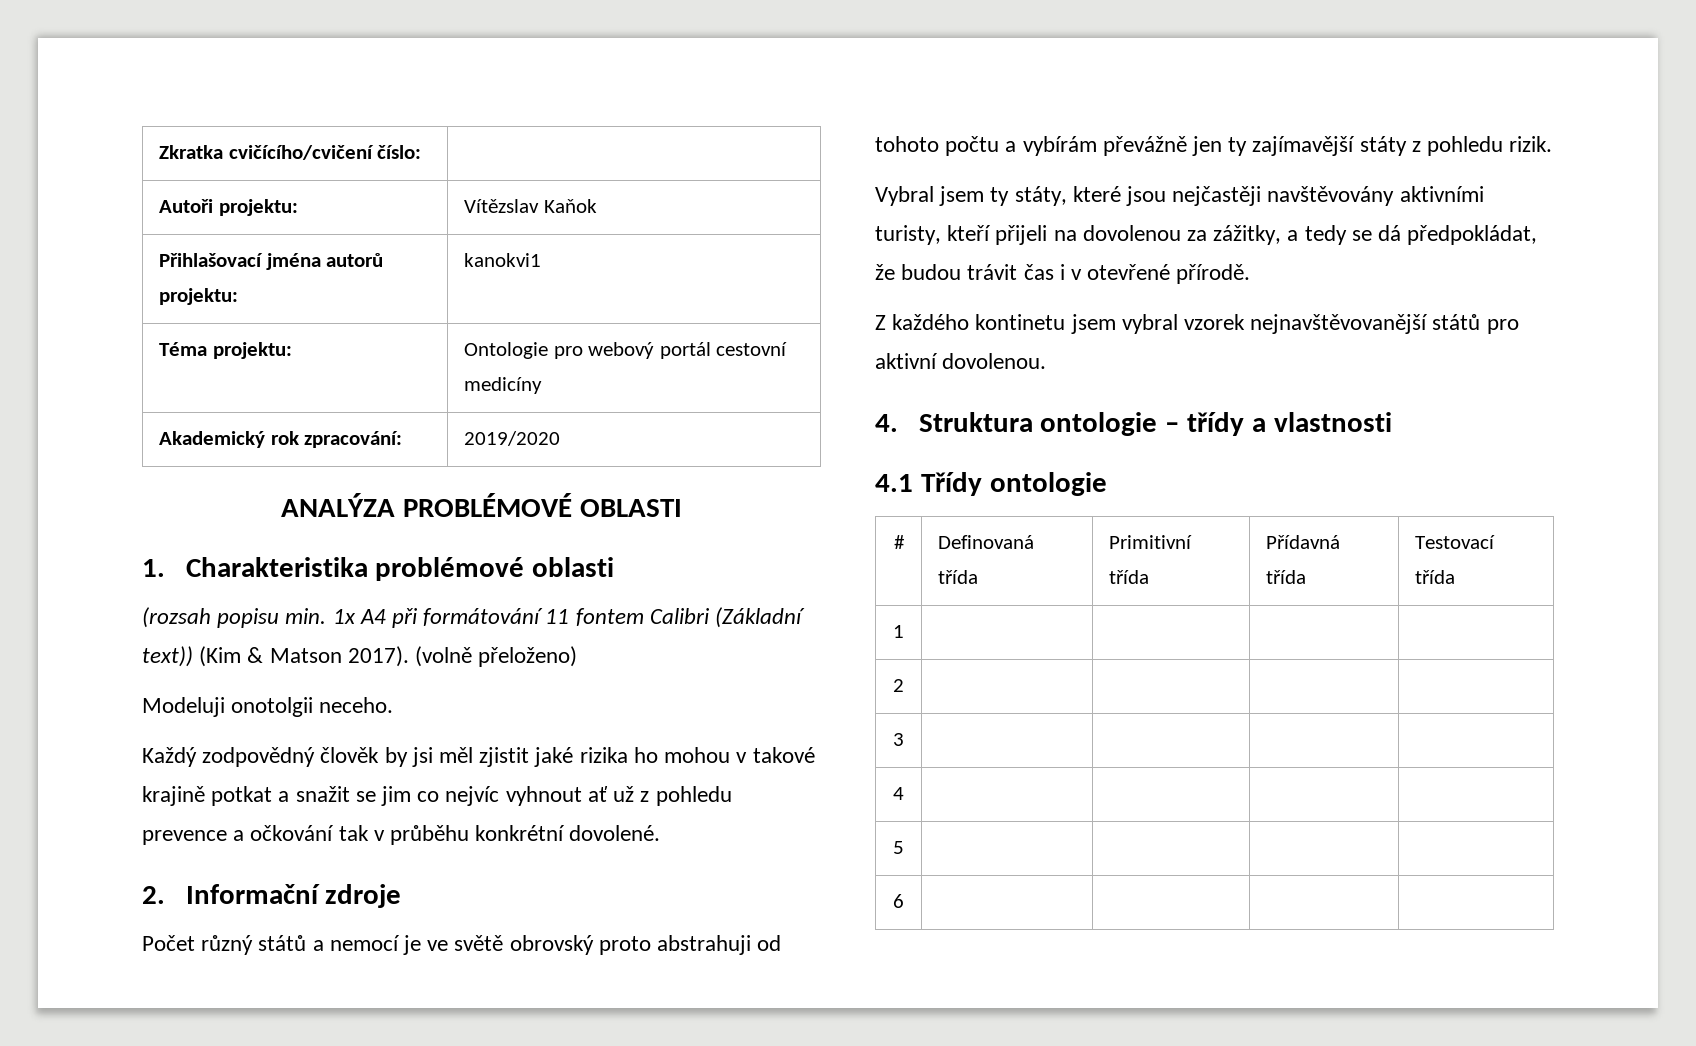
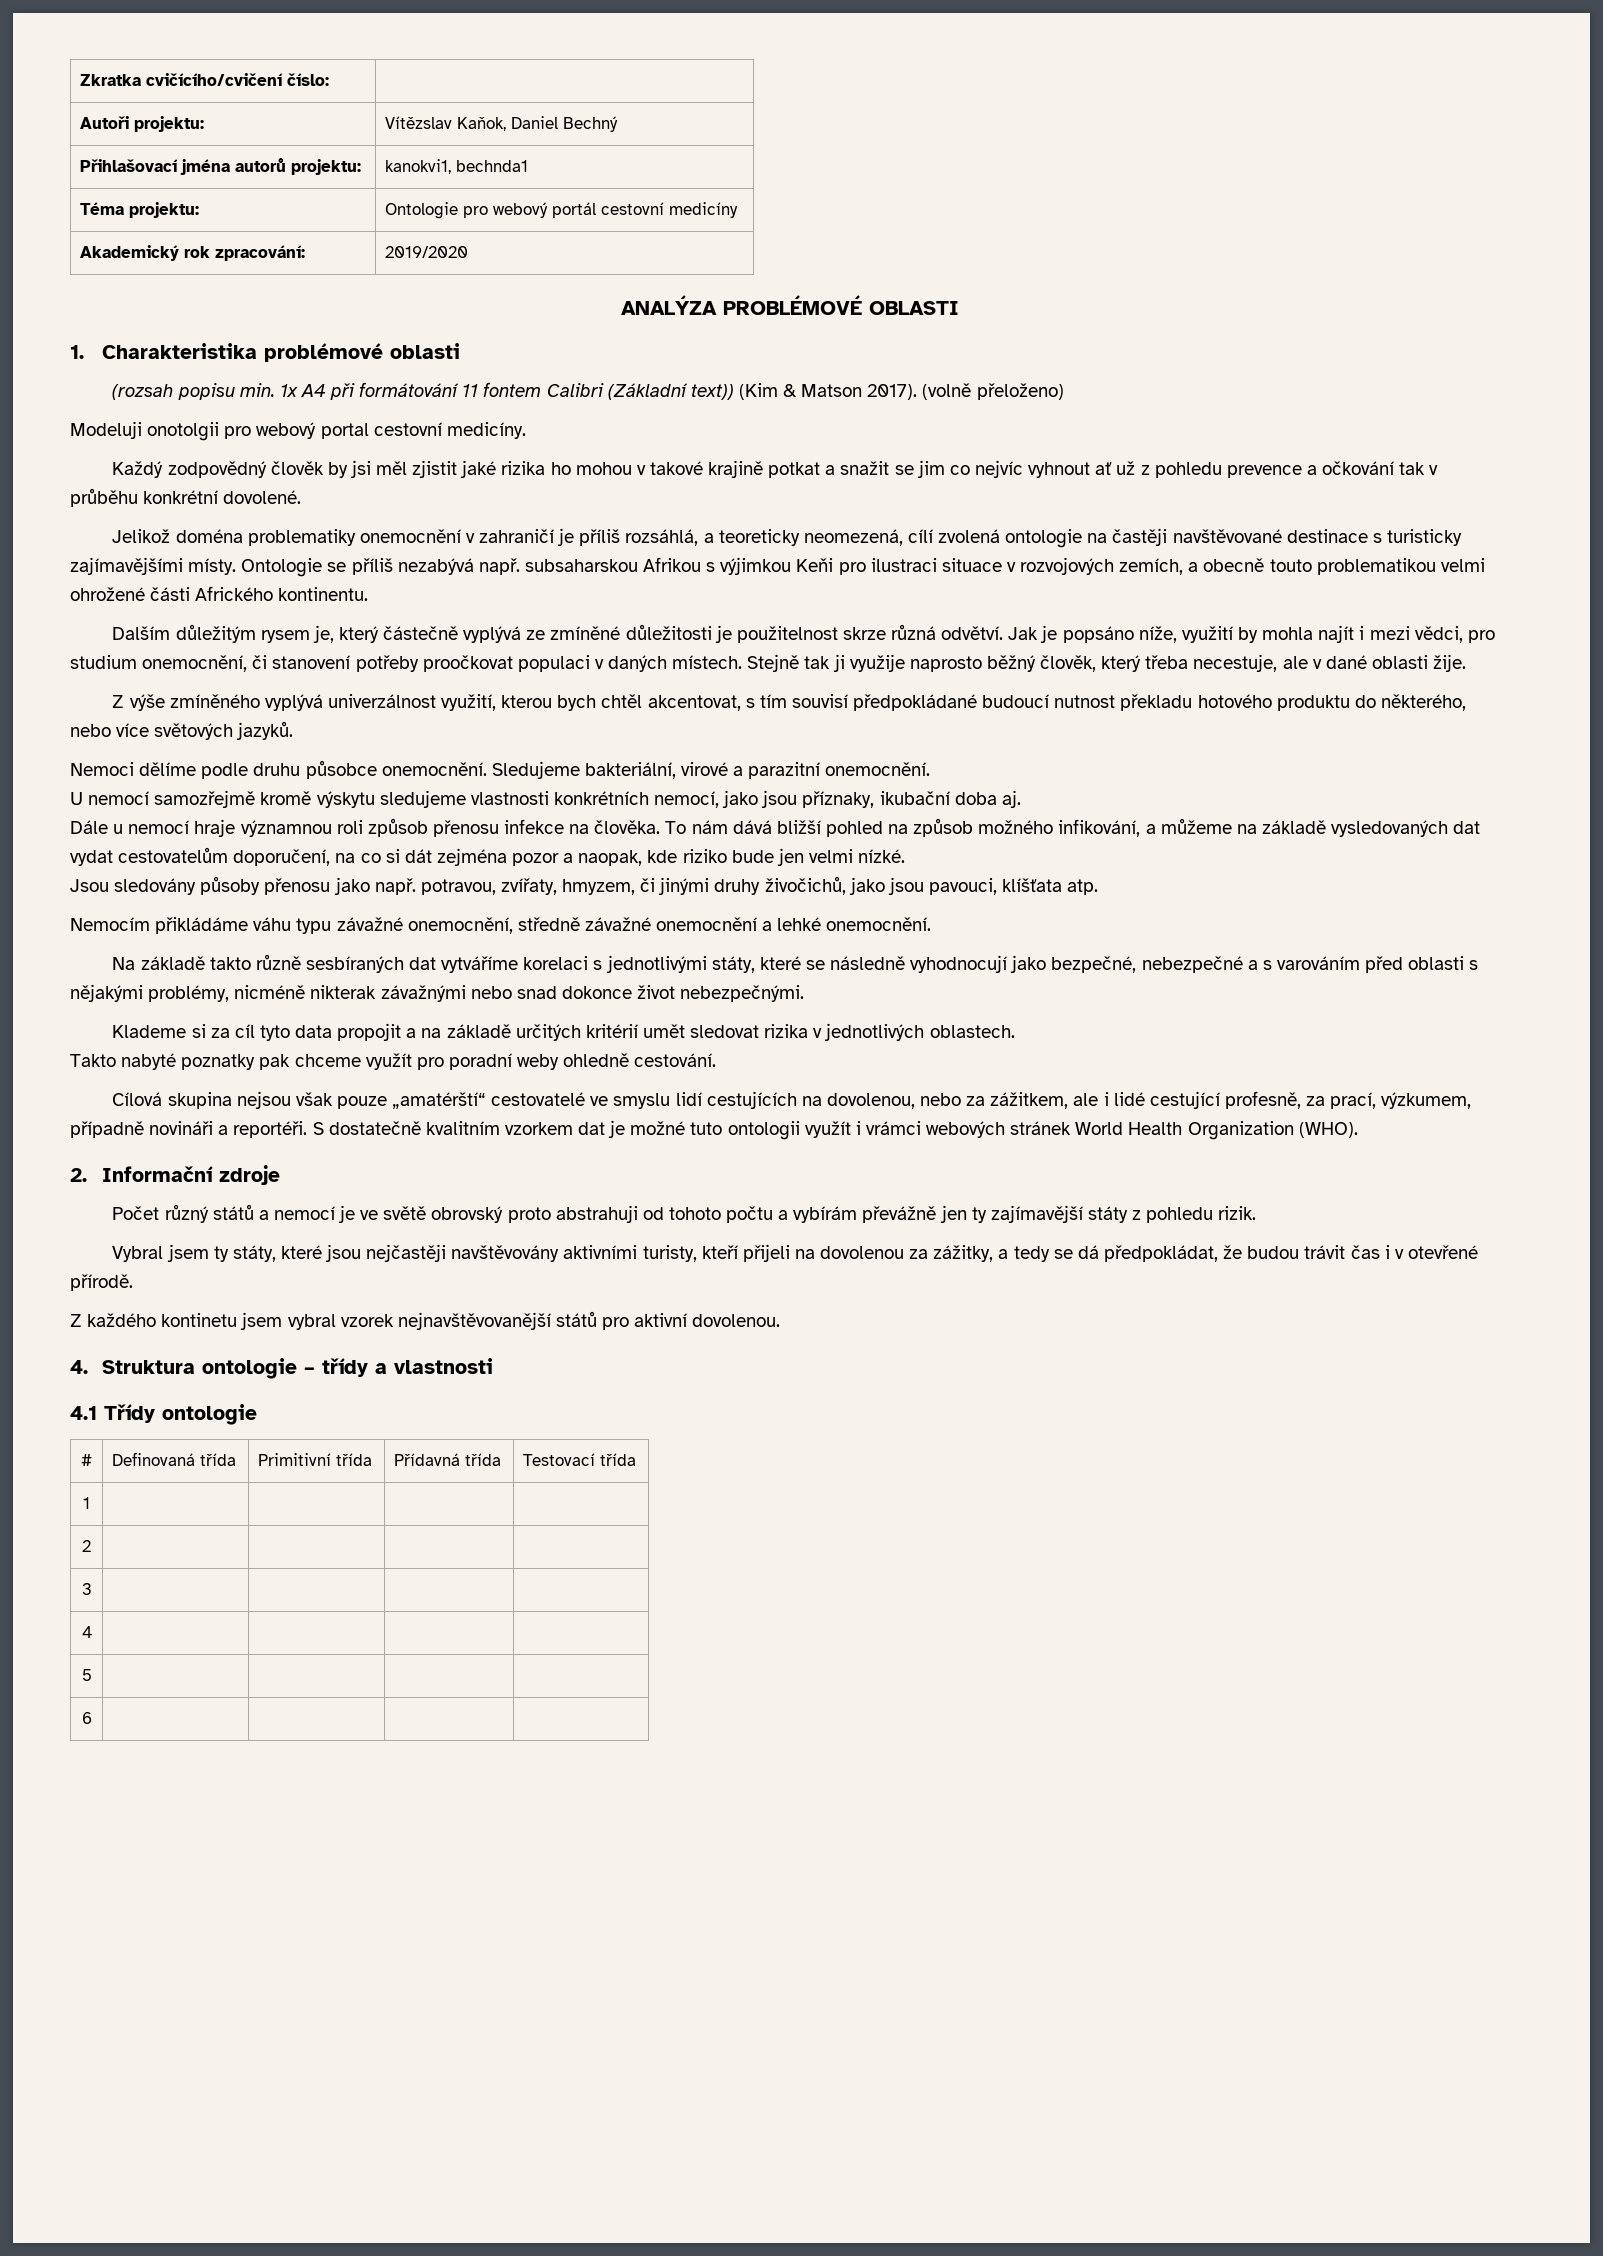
- Autoři projektu: | Vítězslav Kaňok
+ Autoři projektu: | Vítězslav Kaňok, Daniel Bechný
- Přihlašovací jména autorů projektu: | kanokvi1
+ Přihlašovací jména autorů projektu: | kanokvi1, bechnda1
- Modeluji onotolgii neceho.
+ Modeluji onotolgii pro webový portal cestovní medicíny.
+ Jelikož doména problematiky onemocnění v zahraničí je příliš rozsáhlá, a teoreticky neomezená, cílí zvolená ontologie na častěji navštěvované destinace s turisticky zajímavějšími místy. Ontologie se příliš nezabývá např. subsaharskou Afrikou s výjimkou Keňi pro ilustraci situace v rozvojových zemích, a obecně touto problematikou velmi ohrožené části Afrického kontinentu.
+ Dalším důležitým rysem je, který částečně vyplývá ze zmíněné důležitosti je použitelnost skrze různá odvětví. Jak je popsáno níže, využití by mohla najít i mezi vědci, pro studium onemocnění, či stanovení potřeby proočkovat populaci v daných místech. Stejně tak ji využije naprosto běžný člověk, který třeba necestuje, ale v dané oblasti žije.
+ Z výše zmíněného vyplývá univerzálnost využití, kterou bych chtěl akcentovat, s tím souvisí předpokládané budoucí nutnost překladu hotového produktu do některého, nebo více světových jazyků.
+ Nemoci dělíme podle druhu působce onemocnění. Sledujeme bakteriální, virové a parazitní onemocnění.
+ U nemocí samozřejmě kromě výskytu sledujeme vlastnosti konkrétních nemocí, jako jsou příznaky, ikubační doba aj.
+ Dále u nemocí hraje významnou roli způsob přenosu infekce na člověka. To nám dává bližší pohled na způsob možného infikování, a můžeme na základě vysledovaných dat vydat cestovatelům doporučení, na co si dát zejména pozor a naopak, kde riziko bude jen velmi nízké.
+ Jsou sledovány působy přenosu jako např. potravou, zvířaty, hmyzem, či jinými druhy živočichů, jako jsou pavouci, klíšťata atp.
+ Nemocím přikládáme váhu typu závažné onemocnění, středně závažné onemocnění a lehké onemocnění.
+ Na základě takto různě sesbíraných dat vytváříme korelaci s jednotlivými státy, které se následně vyhodnocují jako bezpečné, nebezpečné a s varováním před oblasti s nějakými problémy, nicméně nikterak závažnými nebo snad dokonce život nebezpečnými.
+ Klademe si za cíl tyto data propojit a na základě určitých kritérií umět sledovat rizika v jednotlivých oblastech.
+ Takto nabyté poznatky pak chceme využít pro poradní weby ohledně cestování.
+ Cílová skupina nejsou však pouze „amatérští“ cestovatelé ve smyslu lidí cestujících na dovolenou, nebo za zážitkem, ale i lidé cestující profesně, za prací, výzkumem, případně novináři a reportéři. S dostatečně kvalitním vzorkem dat je možné tuto ontologii využít i vrámci webových stránek World Health Organization (WHO).

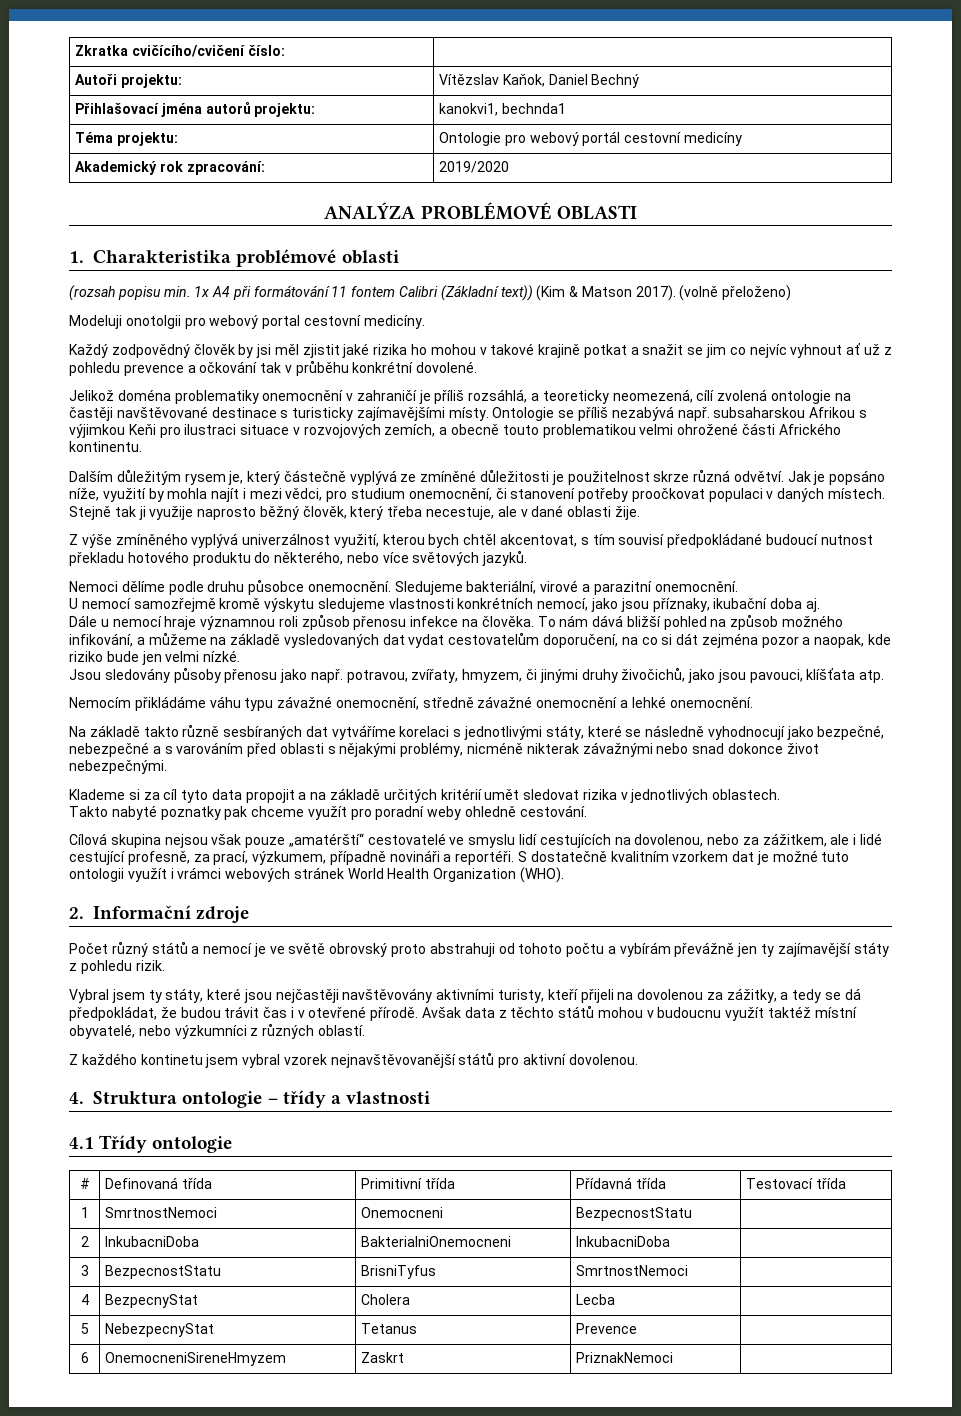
+ Avšak data z těchto států mohou v budoucnu využít taktéž místní obyvatelé, nebo výzkumníci z různých oblastí.
- 1 | | | |
- 2 | | | |
- 3 | | | |
- 4 | | | |
- 5 | | | |
- 6 | | | |
+ 1 | SmrtnostNemoci | Onemocneni | BezpecnostStatu |
+ 2 | InkubacniDoba | BakterialniOnemocneni | InkubacniDoba |
+ 3 | BezpecnostStatu | BrisniTyfus | SmrtnostNemoci |
+ 4 | BezpecnyStat | Cholera | Lecba |
+ 5 | NebezpecnyStat | Tetanus | Prevence |
+ 6 | OnemocneniSireneHmyzem | Zaskrt | PriznakNemoci |

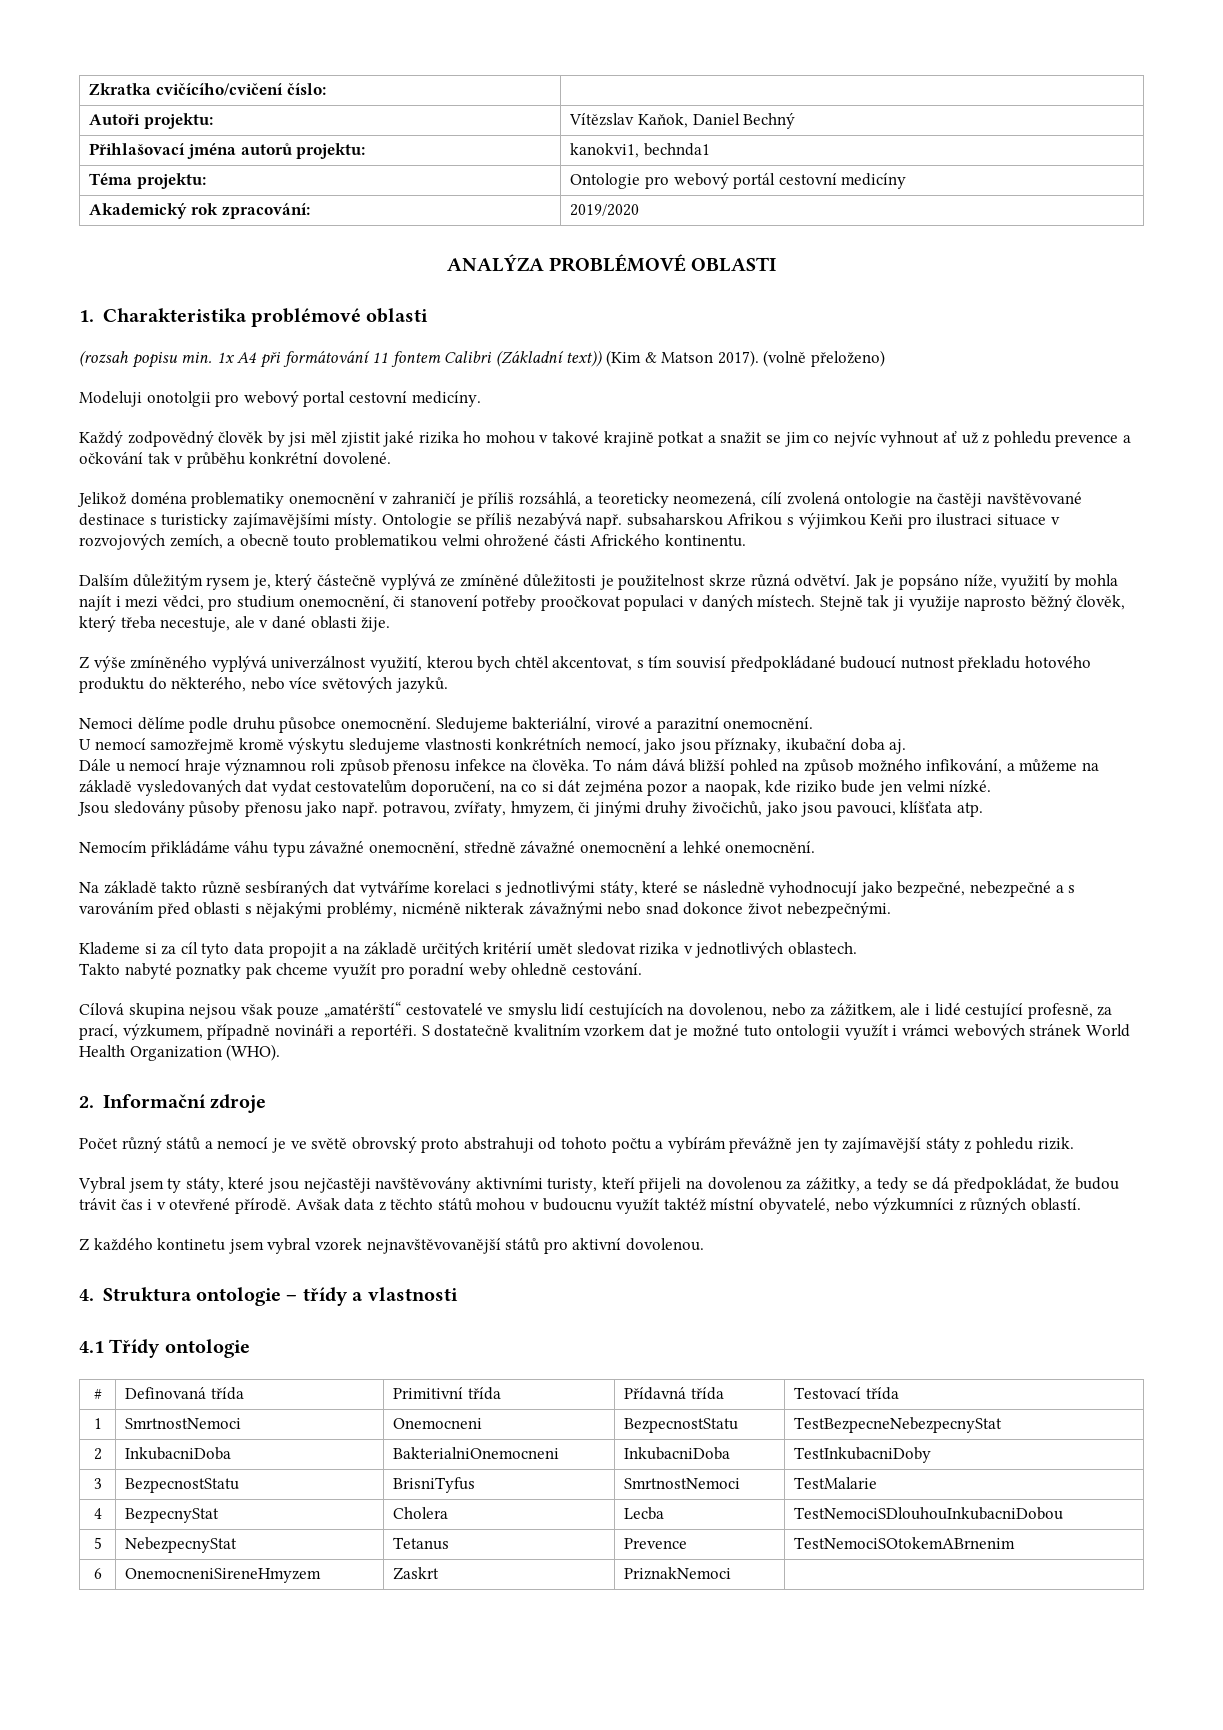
- 1 | SmrtnostNemoci | Onemocneni | BezpecnostStatu |
+ 1 | SmrtnostNemoci | Onemocneni | BezpecnostStatu | TestBezpecneNebezpecnyStat
- 2 | InkubacniDoba | BakterialniOnemocneni | InkubacniDoba |
+ 2 | InkubacniDoba | BakterialniOnemocneni | InkubacniDoba | TestInkubacniDoby
- 3 | BezpecnostStatu | BrisniTyfus | SmrtnostNemoci |
+ 3 | BezpecnostStatu | BrisniTyfus | SmrtnostNemoci | TestMalarie
- 4 | BezpecnyStat | Cholera | Lecba |
+ 4 | BezpecnyStat | Cholera | Lecba | TestNemociSDlouhouInkubacniDobou
- 5 | NebezpecnyStat | Tetanus | Prevence |
+ 5 | NebezpecnyStat | Tetanus | Prevence | TestNemociSOtokemABrnenim

